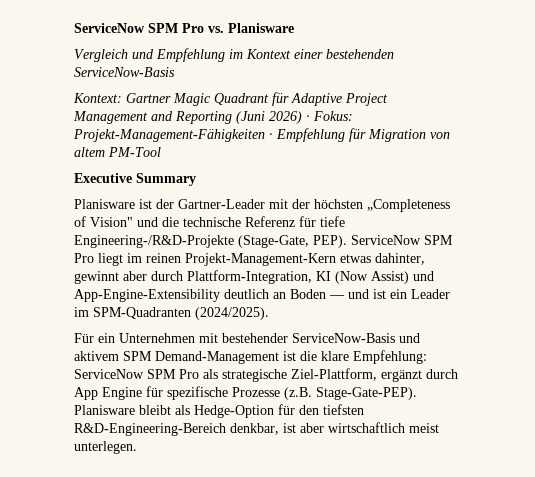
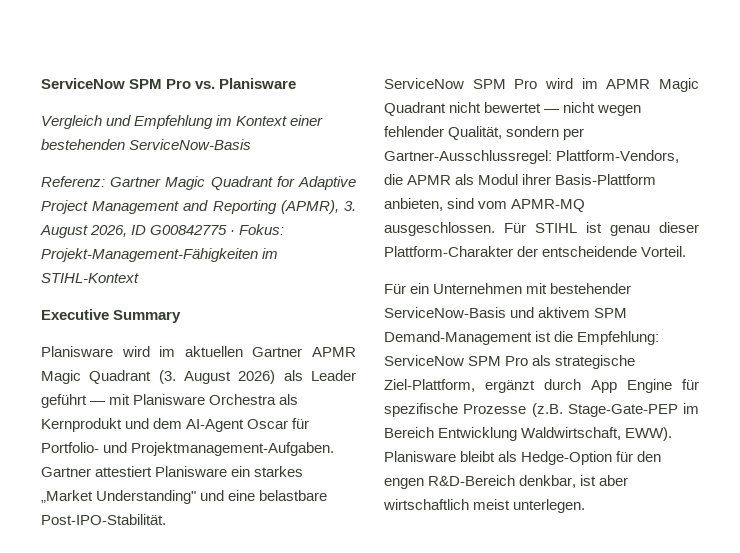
- Kontext: Gartner Magic Quadrant für Adaptive Project Management and Reporting (Juni 2026) · Fokus: Projekt-Management-Fähigkeiten · Empfehlung für Migration von altem PM-Tool
+ Referenz: Gartner Magic Quadrant for Adaptive Project Management and Reporting (APMR), 3. August 2026, ID G00842775 · Fokus: Projekt-Management-Fähigkeiten im STIHL-Kontext
  Executive Summary
- Planisware ist der Gartner-Leader mit der höchsten „Completeness of Vision" und die technische Referenz für tiefe Engineering-/R&D-Projekte (Stage-Gate, PEP). ServiceNow SPM Pro liegt im reinen Projekt-Management-Kern etwas dahinter, gewinnt aber durch Plattform-Integration, KI (Now Assist) und App-Engine-Extensibility deutlich an Boden — und ist ein Leader im SPM-Quadranten (2024/2025).
+ Planisware wird im aktuellen Gartner APMR Magic Quadrant (3. August 2026) als Leader geführt — mit Planisware Orchestra als Kernprodukt und dem AI-Agent Oscar für Portfolio- und Projektmanagement-Aufgaben. Gartner attestiert Planisware ein starkes „Market Understanding" und eine belastbare Post-IPO-Stabilität.
+ ServiceNow SPM Pro wird im APMR Magic Quadrant nicht bewertet — nicht wegen fehlender Qualität, sondern per Gartner-Ausschlussregel: Plattform-Vendors, die APMR als Modul ihrer Basis-Plattform anbieten, sind vom APMR-MQ ausgeschlossen. Für STIHL ist genau dieser Plattform-Charakter der entscheidende Vorteil.
- Für ein Unternehmen mit bestehender ServiceNow-Basis und aktivem SPM Demand-Management ist die klare Empfehlung: ServiceNow SPM Pro als strategische Ziel-Plattform, ergänzt durch App Engine für spezifische Prozesse (z.B. Stage-Gate-PEP).
+ Für ein Unternehmen mit bestehender ServiceNow-Basis und aktivem SPM Demand-Management ist die Empfehlung: ServiceNow SPM Pro als strategische Ziel-Plattform, ergänzt durch App Engine für spezifische Prozesse (z.B. Stage-Gate-PEP im Bereich Entwicklung Waldwirtschaft, EWW).
- Planisware bleibt als Hedge-Option für den tiefsten R&D-Engineering-Bereich denkbar, ist aber wirtschaftlich meist unterlegen.
+ Planisware bleibt als Hedge-Option für den engen R&D-Bereich denkbar, ist aber wirtschaftlich meist unterlegen.

